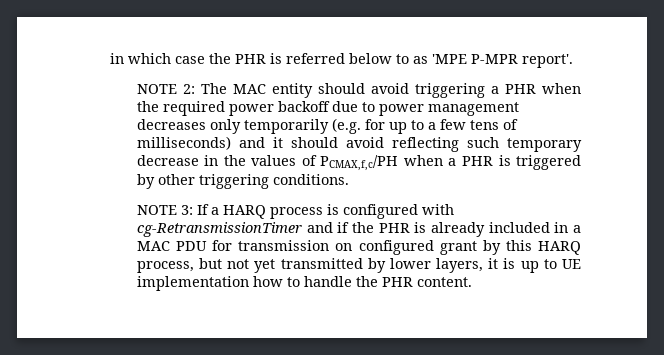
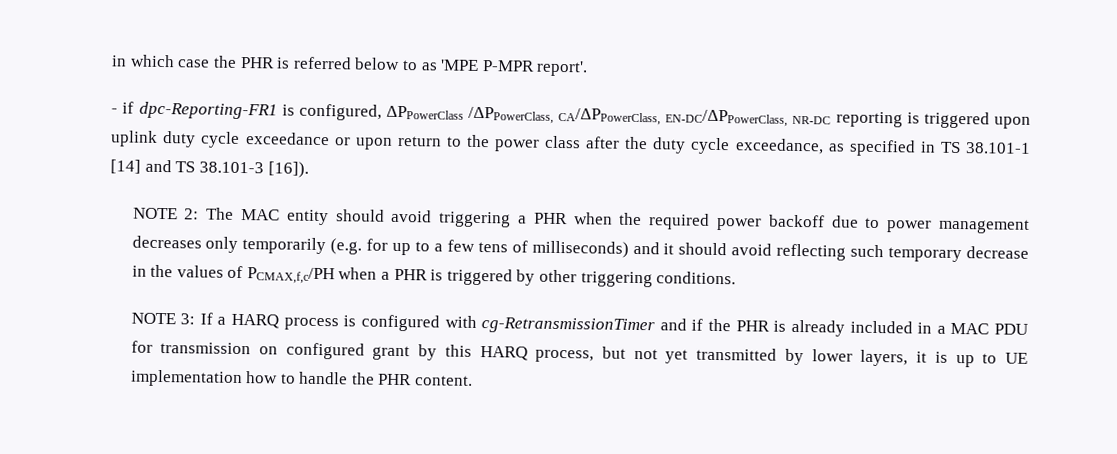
+ - if dpc-Reporting-FR1 is configured, ΔPPowerClass /ΔPPowerClass, CA/ΔPPowerClass, EN-DC/ΔPPowerClass, NR-DC reporting is triggered upon uplink duty cycle exceedance or upon return to the power class after the duty cycle exceedance, as specified in TS 38.101-1 [14] and TS 38.101-3 [16]).

